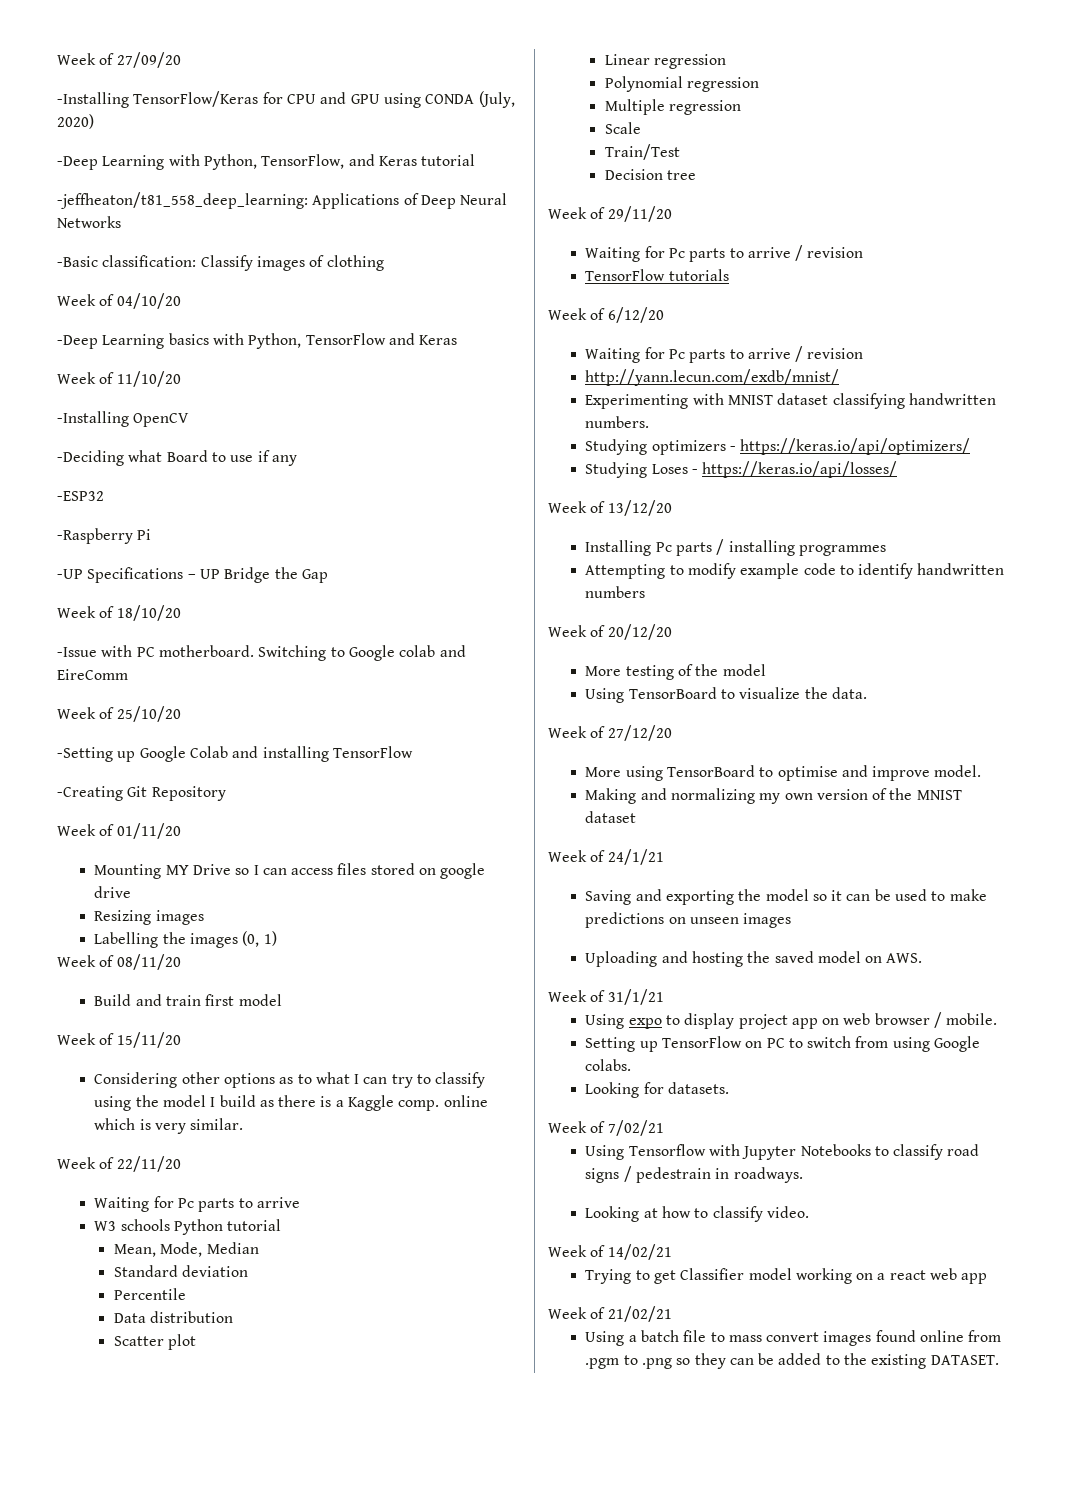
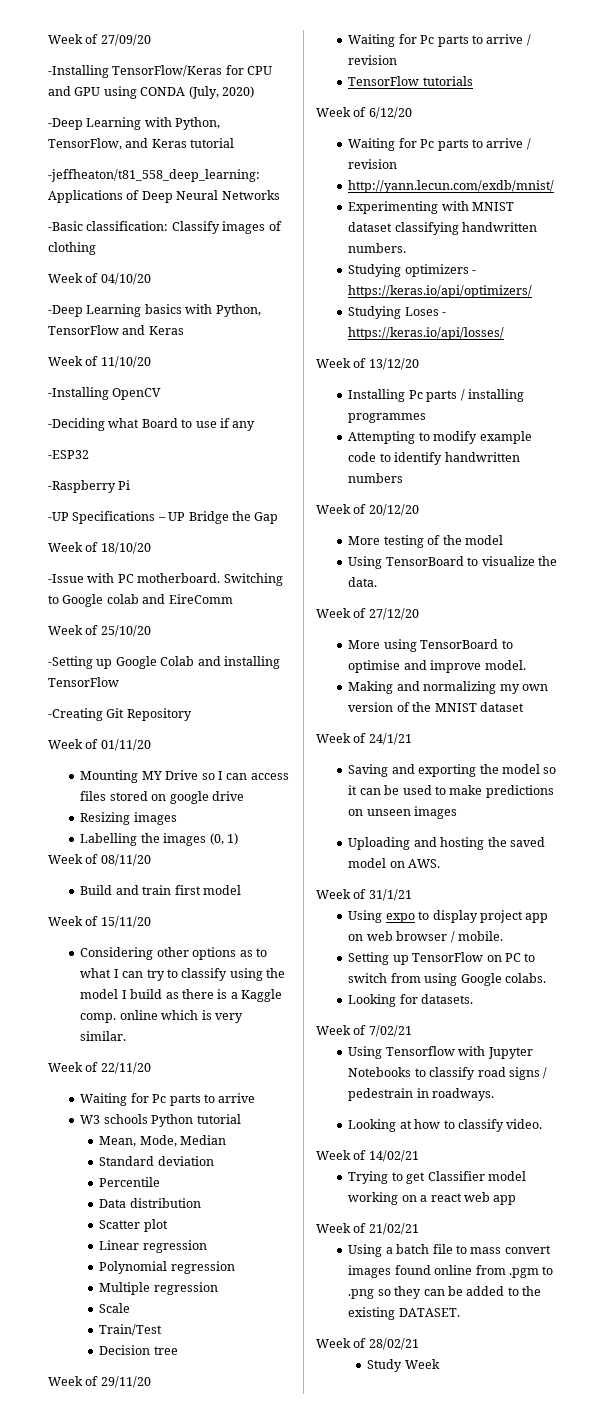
+ Week of 28/02/21
+ Study Week

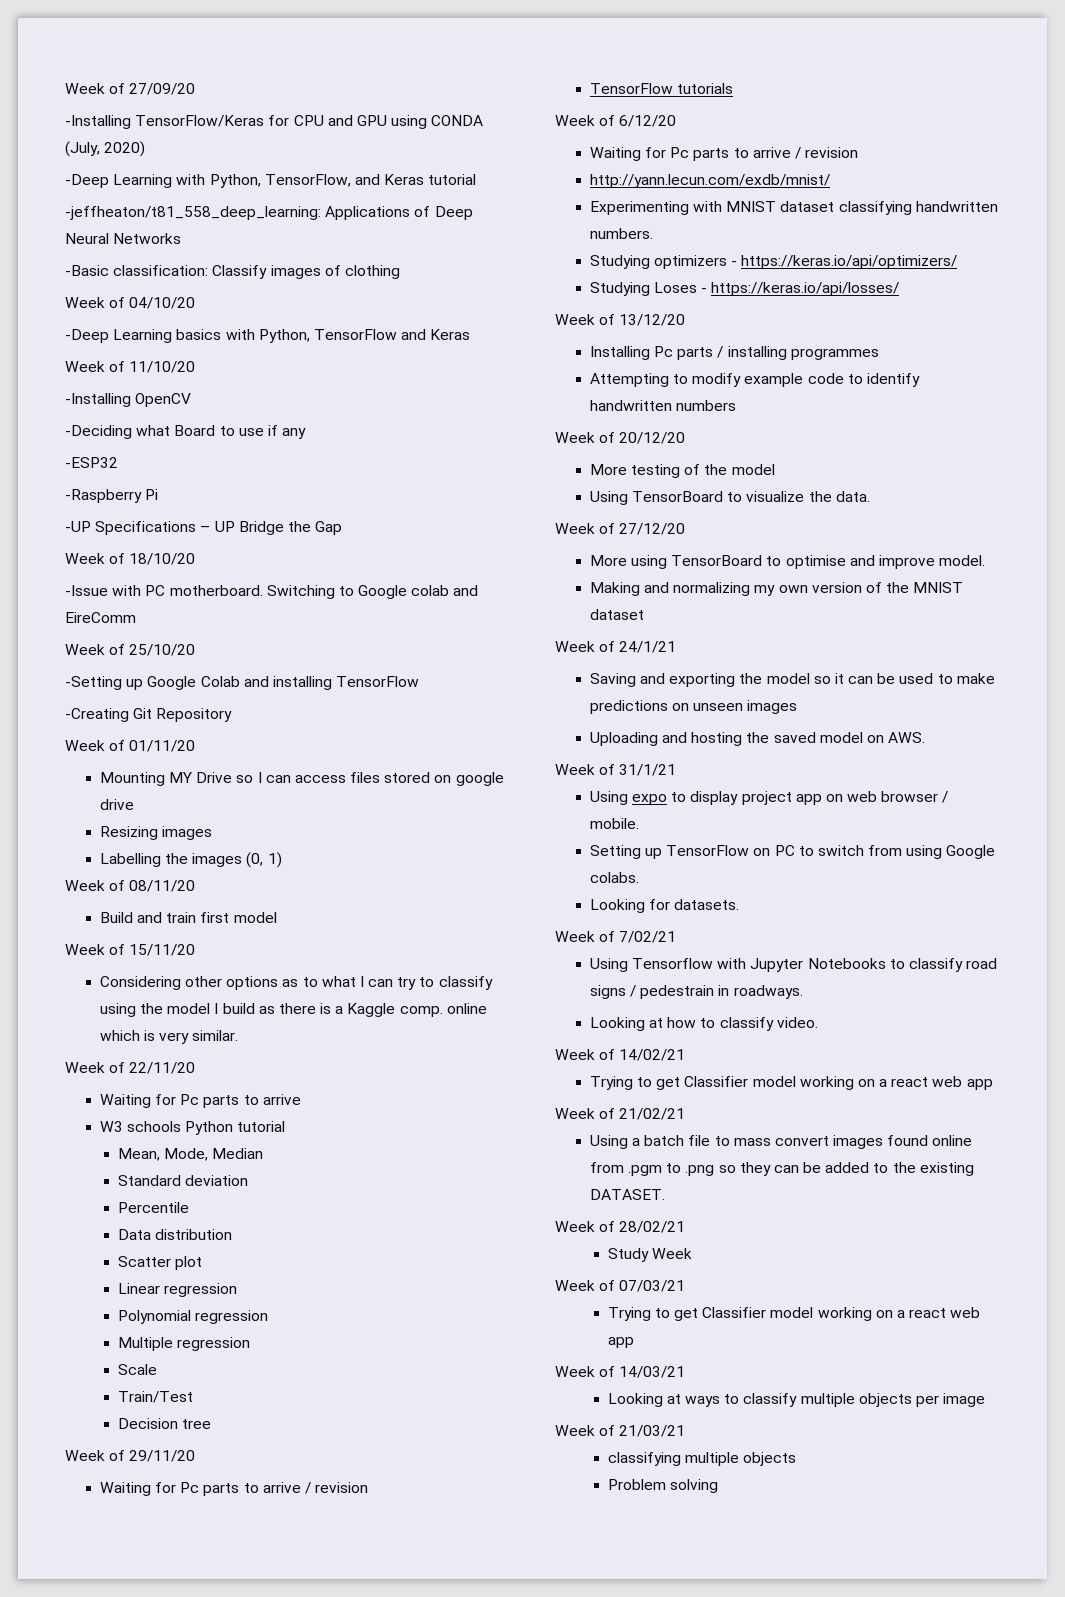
+ Week of 07/03/21
+ Trying to get Classifier model working on a react web app
+ Week of 14/03/21
+ Looking at ways to classify multiple objects per image
+ Week of 21/03/21
+ classifying multiple objects
+ Problem solving

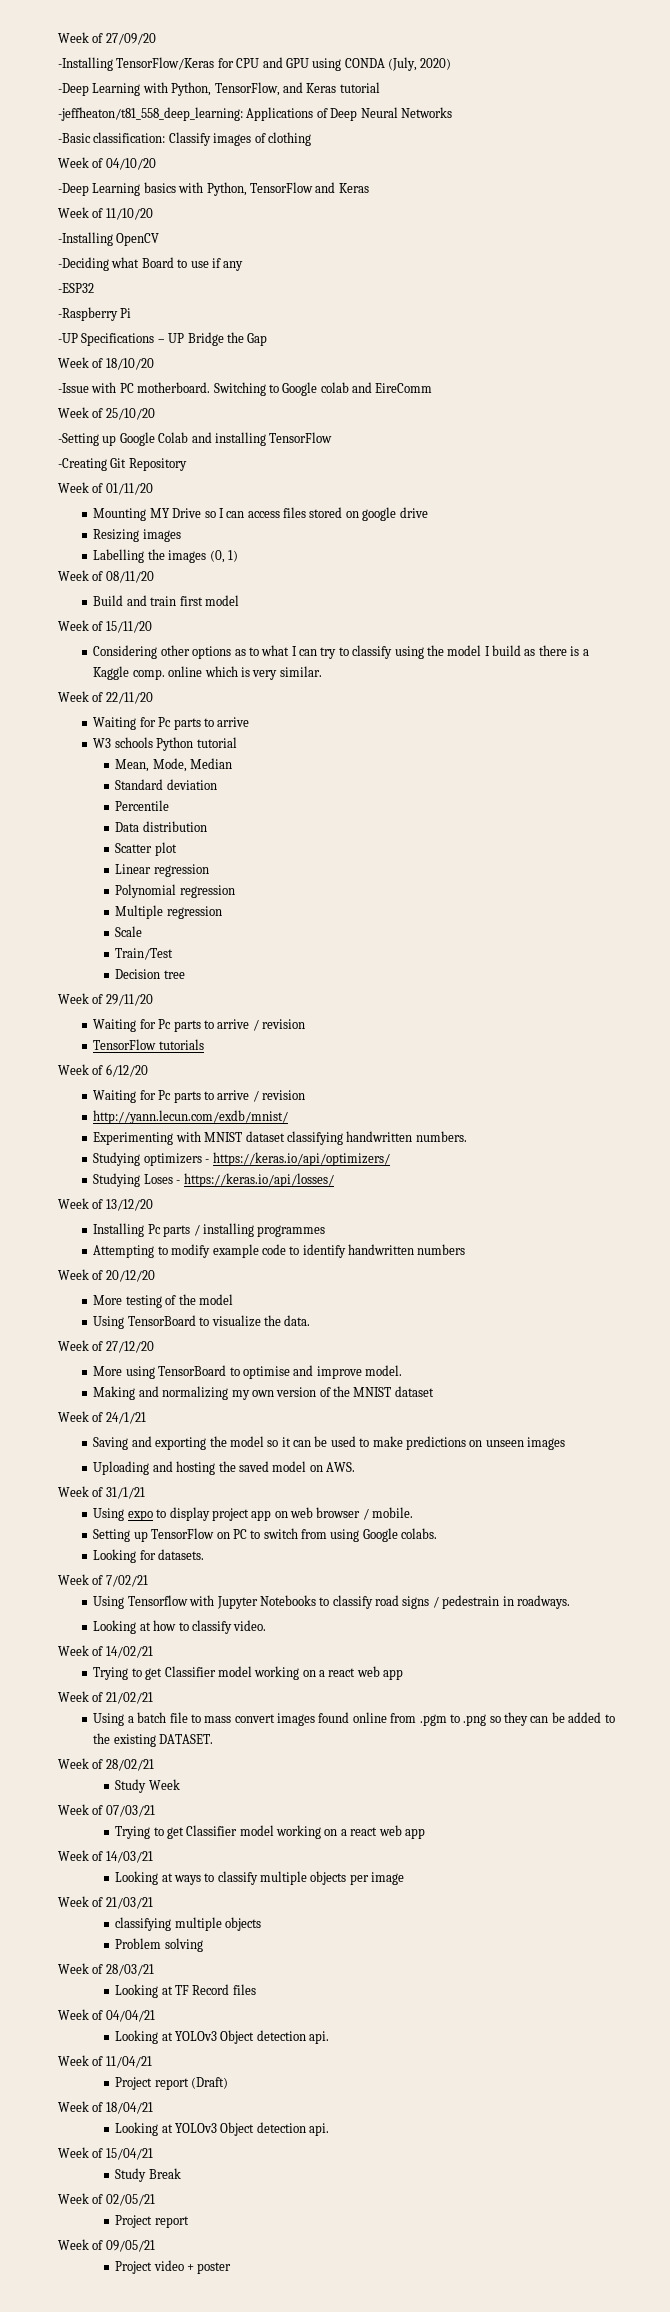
+ Week of 28/03/21
+ Looking at TF Record files
+ Week of 04/04/21
+ Looking at YOLOv3 Object detection api.
+ Week of 11/04/21
+ Project report (Draft)
+ Week of 18/04/21
+ Looking at YOLOv3 Object detection api.
+ Week of 15/04/21
+ Study Break
+ Week of 02/05/21
+ Project report
+ Week of 09/05/21
+ Project video + poster

